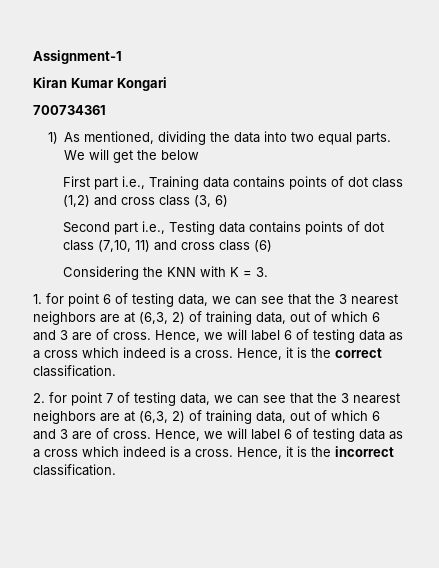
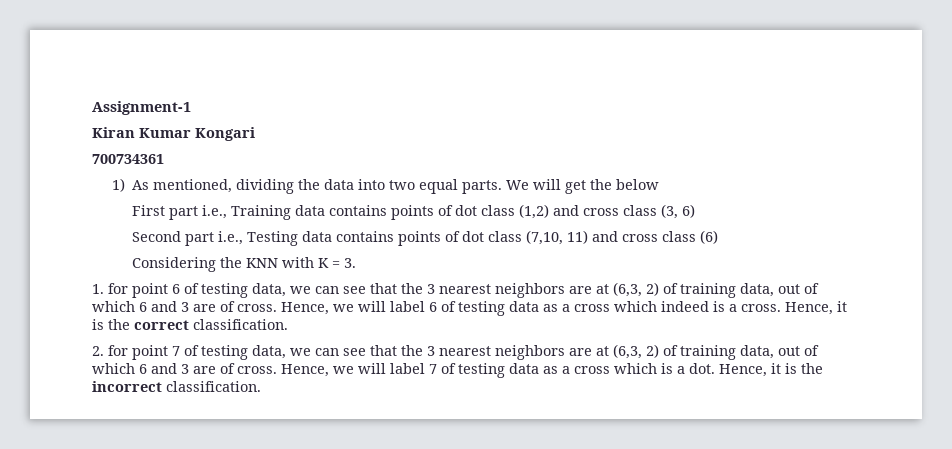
- 2. for point 7 of testing data, we can see that the 3 nearest neighbors are at (6,3, 2) of training data, out of which 6 and 3 are of cross. Hence, we will label 6 of testing data as a cross which indeed is a cross.
+ 2. for point 7 of testing data, we can see that the 3 nearest neighbors are at (6,3, 2) of training data, out of which 6 and 3 are of cross. Hence, we will label 7 of testing data as a cross which is a dot.

